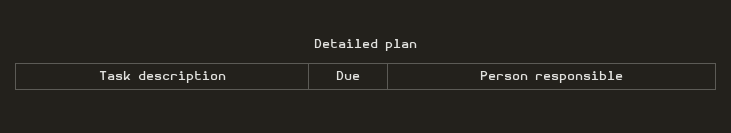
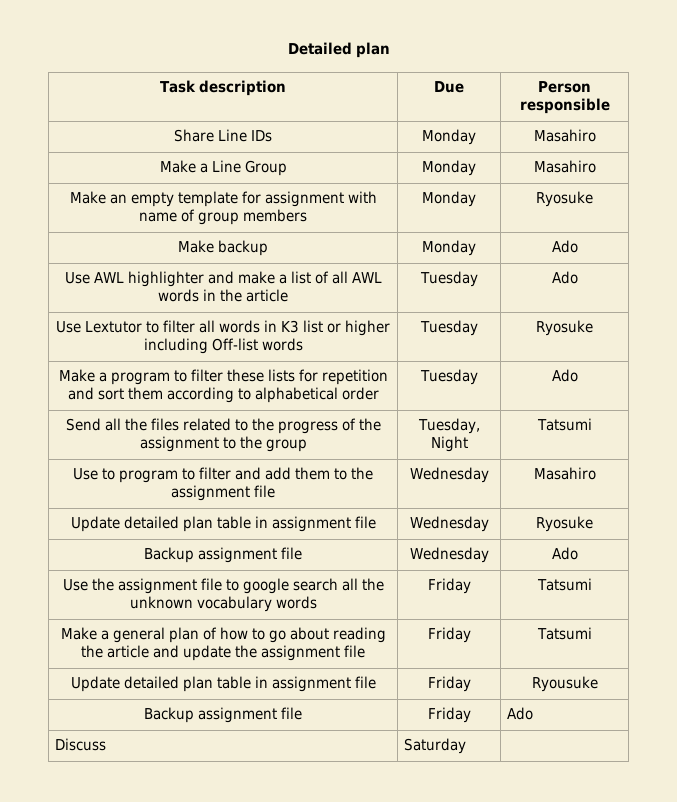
+ Share Line IDs | Monday | Masahiro
+ Make a Line Group | Monday | Masahiro
+ Make an empty template for assignment with name of group members | Monday | Ryosuke
+ Make backup | Monday | Ado
+ Use AWL highlighter and make a list of all AWL words in the article | Tuesday | Ado
+ Use Lextutor to filter all words in K3 list or higher including Off-list words | Tuesday | Ryosuke
+ Make a program to filter these lists for repetition and sort them according to alphabetical order | Tuesday | Ado
+ Send all the files related to the progress of the assignment to the group | Tuesday, Night | Tatsumi
+ Use to program to filter and add them to the assignment file | Wednesday | Masahiro
+ Update detailed plan table in assignment file | Wednesday | Ryosuke
+ Backup assignment file | Wednesday | Ado
+ Use the assignment file to google search all the unknown vocabulary words | Friday | Tatsumi
+ Make a general plan of how to go about reading the article and update the assignment file | Friday | Tatsumi
+ Update detailed plan table in assignment file | Friday | Ryousuke
+ Backup assignment file | Friday | Ado
+ Discuss | Saturday |

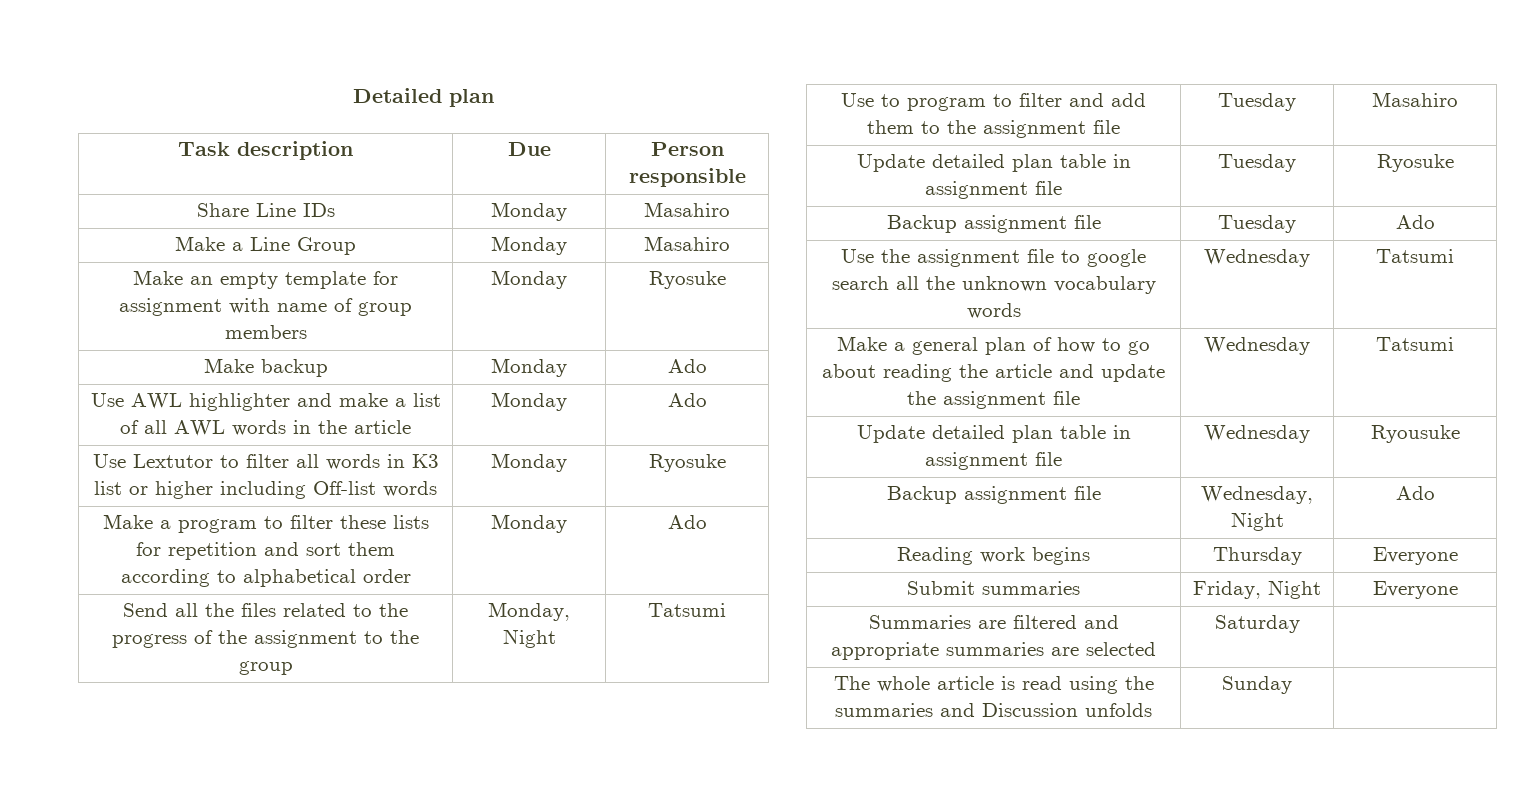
- Use AWL highlighter and make a list of all AWL words in the article | Tuesday | Ado
+ Use AWL highlighter and make a list of all AWL words in the article | Monday | Ado
- Use Lextutor to filter all words in K3 list or higher including Off-list words | Tuesday | Ryosuke
+ Use Lextutor to filter all words in K3 list or higher including Off-list words | Monday | Ryosuke
- Make a program to filter these lists for repetition and sort them according to alphabetical order | Tuesday | Ado
+ Make a program to filter these lists for repetition and sort them according to alphabetical order | Monday | Ado
- Send all the files related to the progress of the assignment to the group | Tuesday, Night | Tatsumi
+ Send all the files related to the progress of the assignment to the group | Monday, Night | Tatsumi
- Use to program to filter and add them to the assignment file | Wednesday | Masahiro
+ Use to program to filter and add them to the assignment file | Tuesday | Masahiro
- Update detailed plan table in assignment file | Wednesday | Ryosuke
+ Update detailed plan table in assignment file | Tuesday | Ryosuke
- Backup assignment file | Wednesday | Ado
+ Backup assignment file | Tuesday | Ado
- Use the assignment file to google search all the unknown vocabulary words | Friday | Tatsumi
+ Use the assignment file to google search all the unknown vocabulary words | Wednesday | Tatsumi
- Make a general plan of how to go about reading the article and update the assignment file | Friday | Tatsumi
+ Make a general plan of how to go about reading the article and update the assignment file | Wednesday | Tatsumi
- Update detailed plan table in assignment file | Friday | Ryousuke
+ Update detailed plan table in assignment file | Wednesday | Ryousuke
- Backup assignment file | Friday | Ado
- Discuss | Saturday |
+ Backup assignment file | Wednesday, Night | Ado
+ Reading work begins | Thursday | Everyone
+ Submit summaries | Friday, Night | Everyone
+ Summaries are filtered and appropriate summaries are selected | Saturday |
+ The whole article is read using the summaries and Discussion unfolds | Sunday |

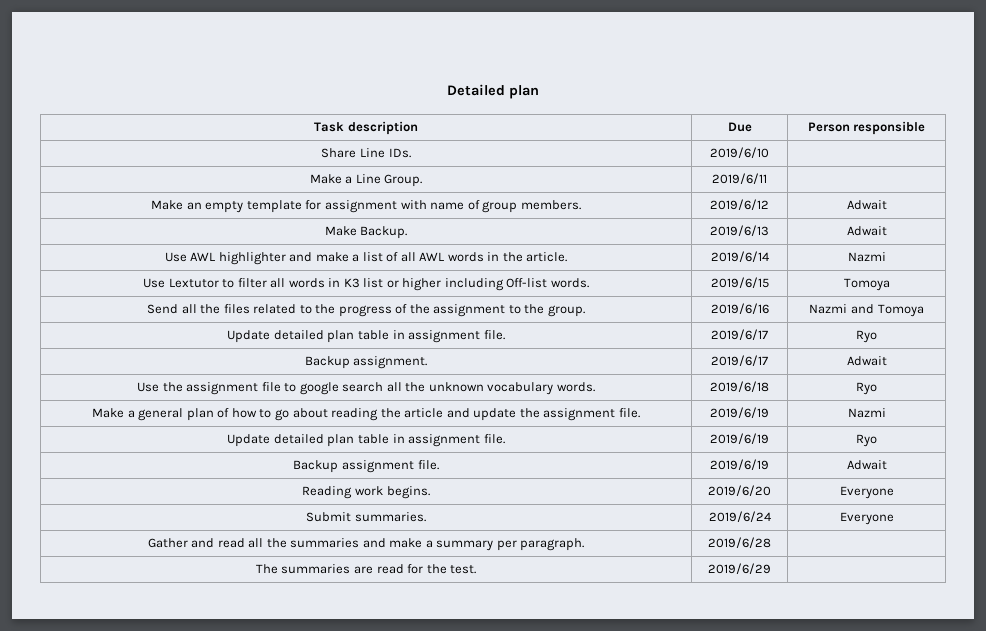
- Share Line IDs | Monday | Masahiro
+ Share Line IDs. | 2019/6/10 |
- Make a Line Group | Monday | Masahiro
+ Make a Line Group. | 2019/6/11 |
- Make an empty template for assignment with name of group members | Monday | Ryosuke
- Make backup | Monday | Ado
+ Make an empty template for assignment with name of group members. | 2019/6/12 | Adwait
+ Make Backup. | 2019/6/13 | Adwait
- Use AWL highlighter and make a list of all AWL words in the article | Monday | Ado
+ Use AWL highlighter and make a list of all AWL words in the article. | 2019/6/14 | Nazmi
- Use Lextutor to filter all words in K3 list or higher including Off-list words | Monday | Ryosuke
- Make a program to filter these lists for repetition and sort them according to alphabetical order | Monday | Ado
+ Use Lextutor to filter all words in K3 list or higher including Off-list words. | 2019/6/15 | Tomoya
- Send all the files related to the progress of the assignment to the group | Monday, Night | Tatsumi
- Use to program to filter and add them to the assignment file | Tuesday | Masahiro
- Update detailed plan table in assignment file | Tuesday | Ryosuke
- Backup assignment file | Tuesday | Ado
+ Send all the files related to the progress of the assignment to the group. | 2019/6/16 | Nazmi and Tomoya
+ Update detailed plan table in assignment file. | 2019/6/17 | Ryo
+ Backup assignment. | 2019/6/17 | Adwait
- Use the assignment file to google search all the unknown vocabulary words | Wednesday | Tatsumi
+ Use the assignment file to google search all the unknown vocabulary words. | 2019/6/18 | Ryo
- Make a general plan of how to go about reading the article and update the assignment file | Wednesday | Tatsumi
- Update detailed plan table in assignment file | Wednesday | Ryousuke
- Backup assignment file | Wednesday, Night | Ado
+ Make a general plan of how to go about reading the article and update the assignment file. | 2019/6/19 | Nazmi
+ Update detailed plan table in assignment file. | 2019/6/19 | Ryo
+ Backup assignment file. | 2019/6/19 | Adwait
- Reading work begins | Thursday | Everyone
+ Reading work begins. | 2019/6/20 | Everyone
- Submit summaries | Friday, Night | Everyone
- Summaries are filtered and appropriate summaries are selected | Saturday |
- The whole article is read using the summaries and Discussion unfolds | Sunday |
+ Submit summaries. | 2019/6/24 | Everyone
+ Gather and read all the summaries and make a summary per paragraph. | 2019/6/28 |
+ The summaries are read for the test. | 2019/6/29 |

